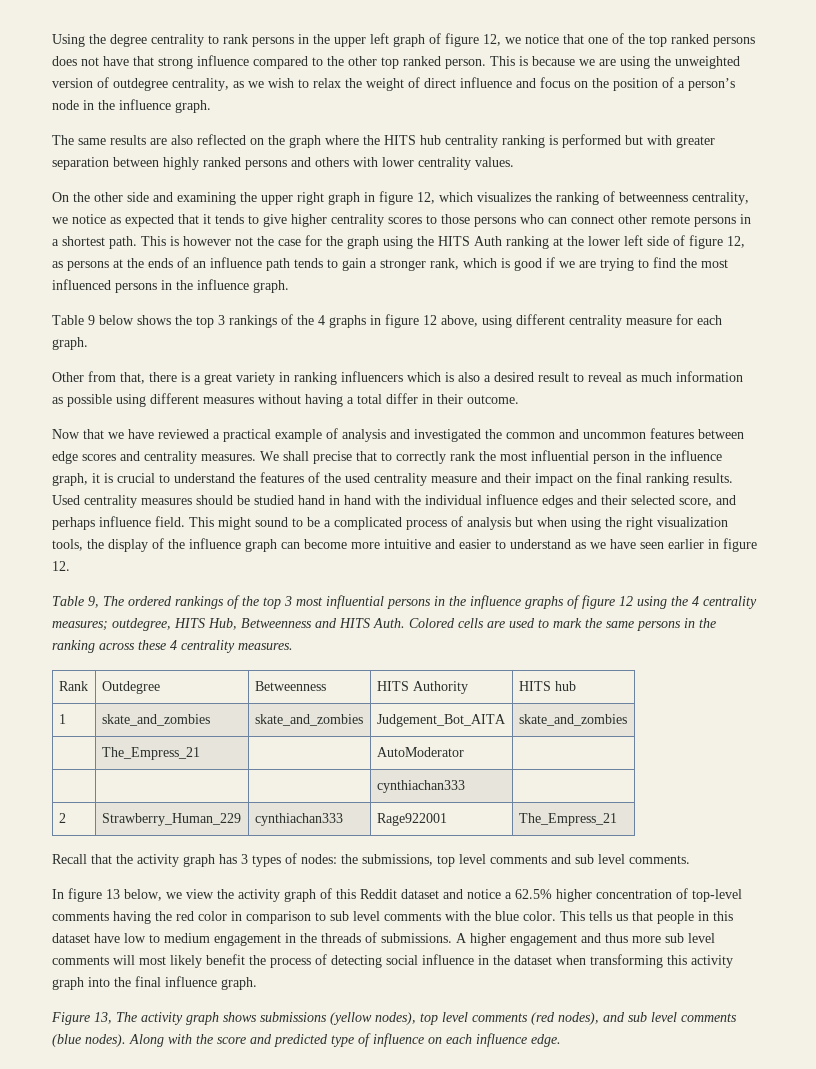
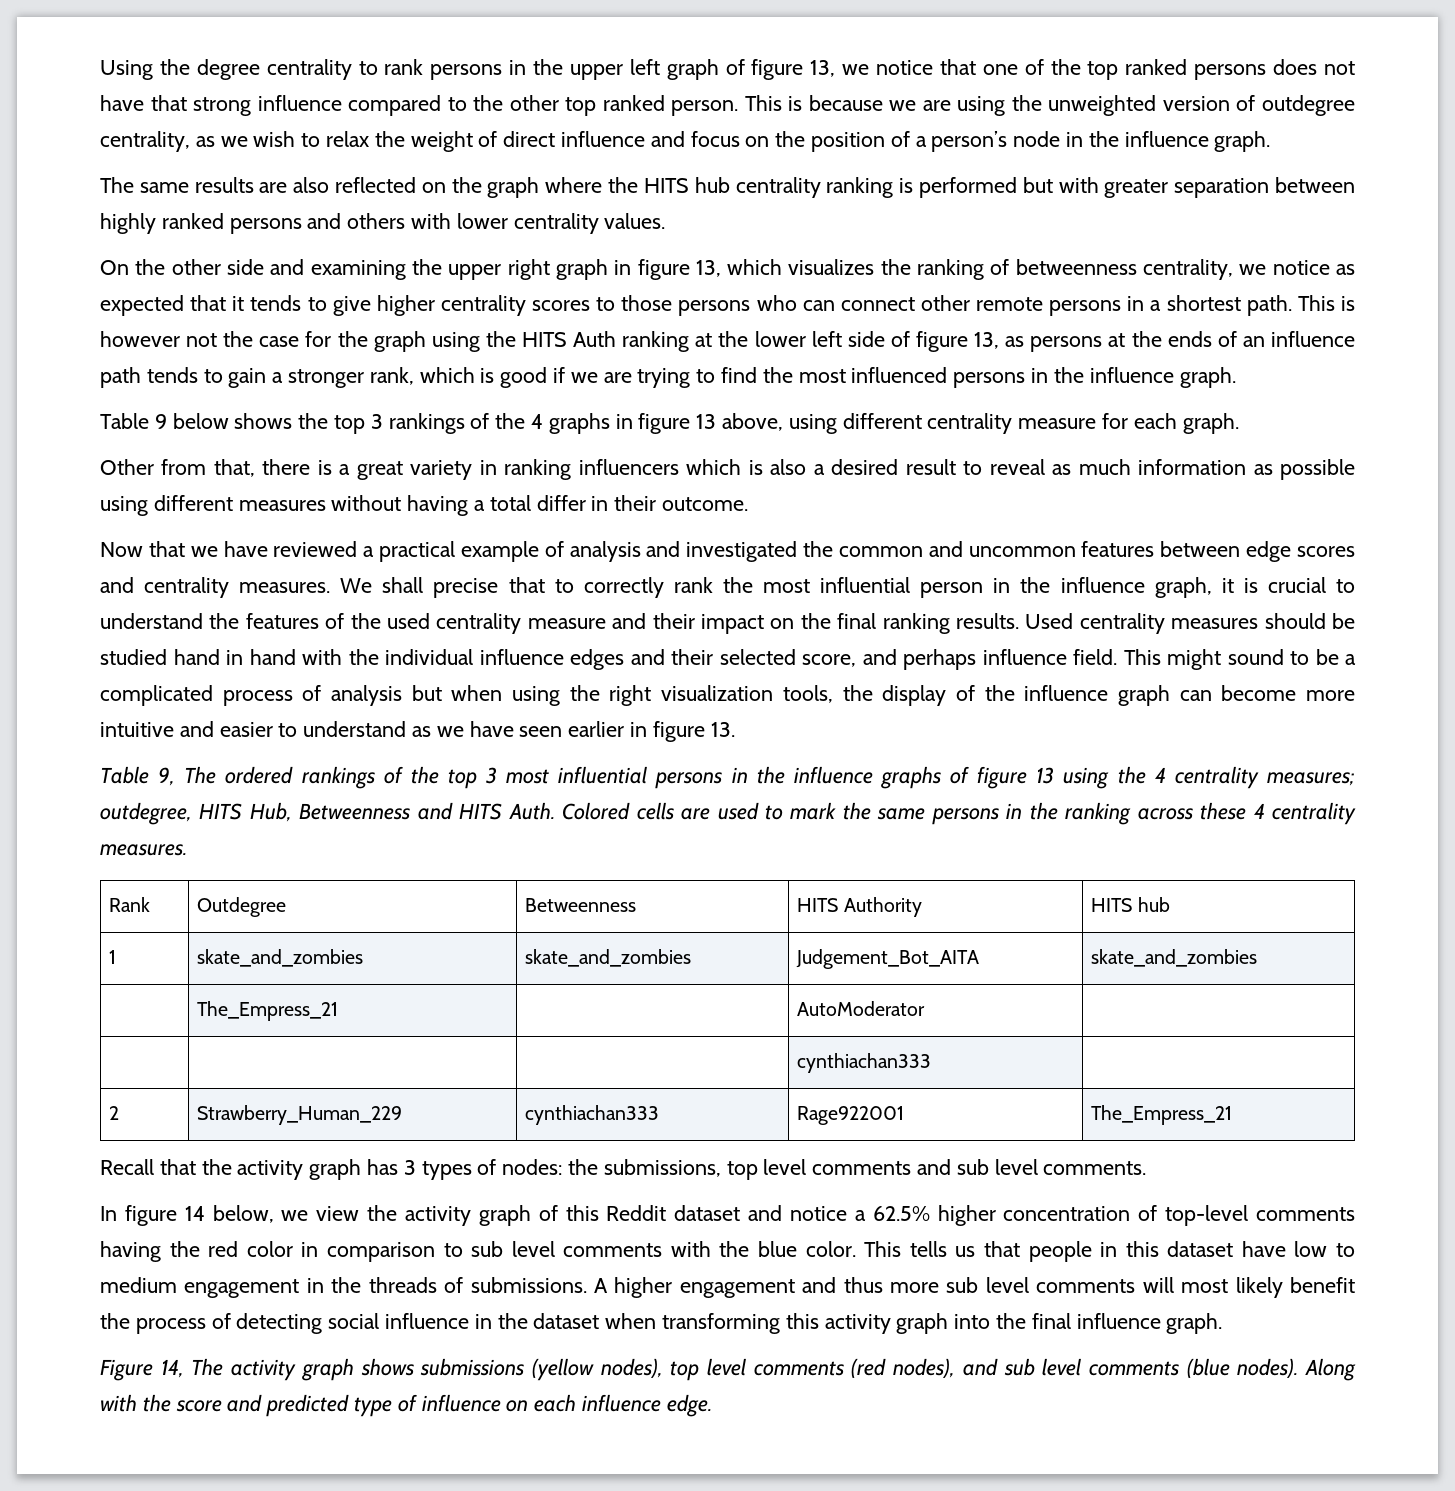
- Using the degree centrality to rank persons in the upper left graph of figure 12, we notice that one of the top ranked persons does not have that strong influence compared to the other top ranked person.
+ Using the degree centrality to rank persons in the upper left graph of figure 13, we notice that one of the top ranked persons does not have that strong influence compared to the other top ranked person.
- On the other side and examining the upper right graph in figure 12, which visualizes the ranking of betweenness centrality, we notice as expected that it tends to give higher centrality scores to those persons who can connect other remote persons in a shortest path.
+ On the other side and examining the upper right graph in figure 13, which visualizes the ranking of betweenness centrality, we notice as expected that it tends to give higher centrality scores to those persons who can connect other remote persons in a shortest path.
- This is however not the case for the graph using the HITS Auth ranking at the lower left side of figure 12, as persons at the ends of an influence path tends to gain a stronger rank, which is good if we are trying to find the most influenced persons in the influence graph.
+ This is however not the case for the graph using the HITS Auth ranking at the lower left side of figure 13, as persons at the ends of an influence path tends to gain a stronger rank, which is good if we are trying to find the most influenced persons in the influence graph.
- Table 9 below shows the top 3 rankings of the 4 graphs in figure 12 above, using different centrality measure for each graph.
+ Table 9 below shows the top 3 rankings of the 4 graphs in figure 13 above, using different centrality measure for each graph.
- This might sound to be a complicated process of analysis but when using the right visualization tools, the display of the influence graph can become more intuitive and easier to understand as we have seen earlier in figure 12.
+ This might sound to be a complicated process of analysis but when using the right visualization tools, the display of the influence graph can become more intuitive and easier to understand as we have seen earlier in figure 13.
- Table 9, The ordered rankings of the top 3 most influential persons in the influence graphs of figure 12 using the 4 centrality measures; outdegree, HITS Hub, Betweenness and HITS Auth.
+ Table 9, The ordered rankings of the top 3 most influential persons in the influence graphs of figure 13 using the 4 centrality measures; outdegree, HITS Hub, Betweenness and HITS Auth.
- In figure 13 below, we view the activity graph of this Reddit dataset and notice a 62.5% higher concentration of top-level comments having the red color in comparison to sub level comments with the blue color.
+ In figure 14 below, we view the activity graph of this Reddit dataset and notice a 62.5% higher concentration of top-level comments having the red color in comparison to sub level comments with the blue color.
- Figure 13, The activity graph shows submissions (yellow nodes), top level comments (red nodes), and sub level comments (blue nodes).
+ Figure 14, The activity graph shows submissions (yellow nodes), top level comments (red nodes), and sub level comments (blue nodes).

